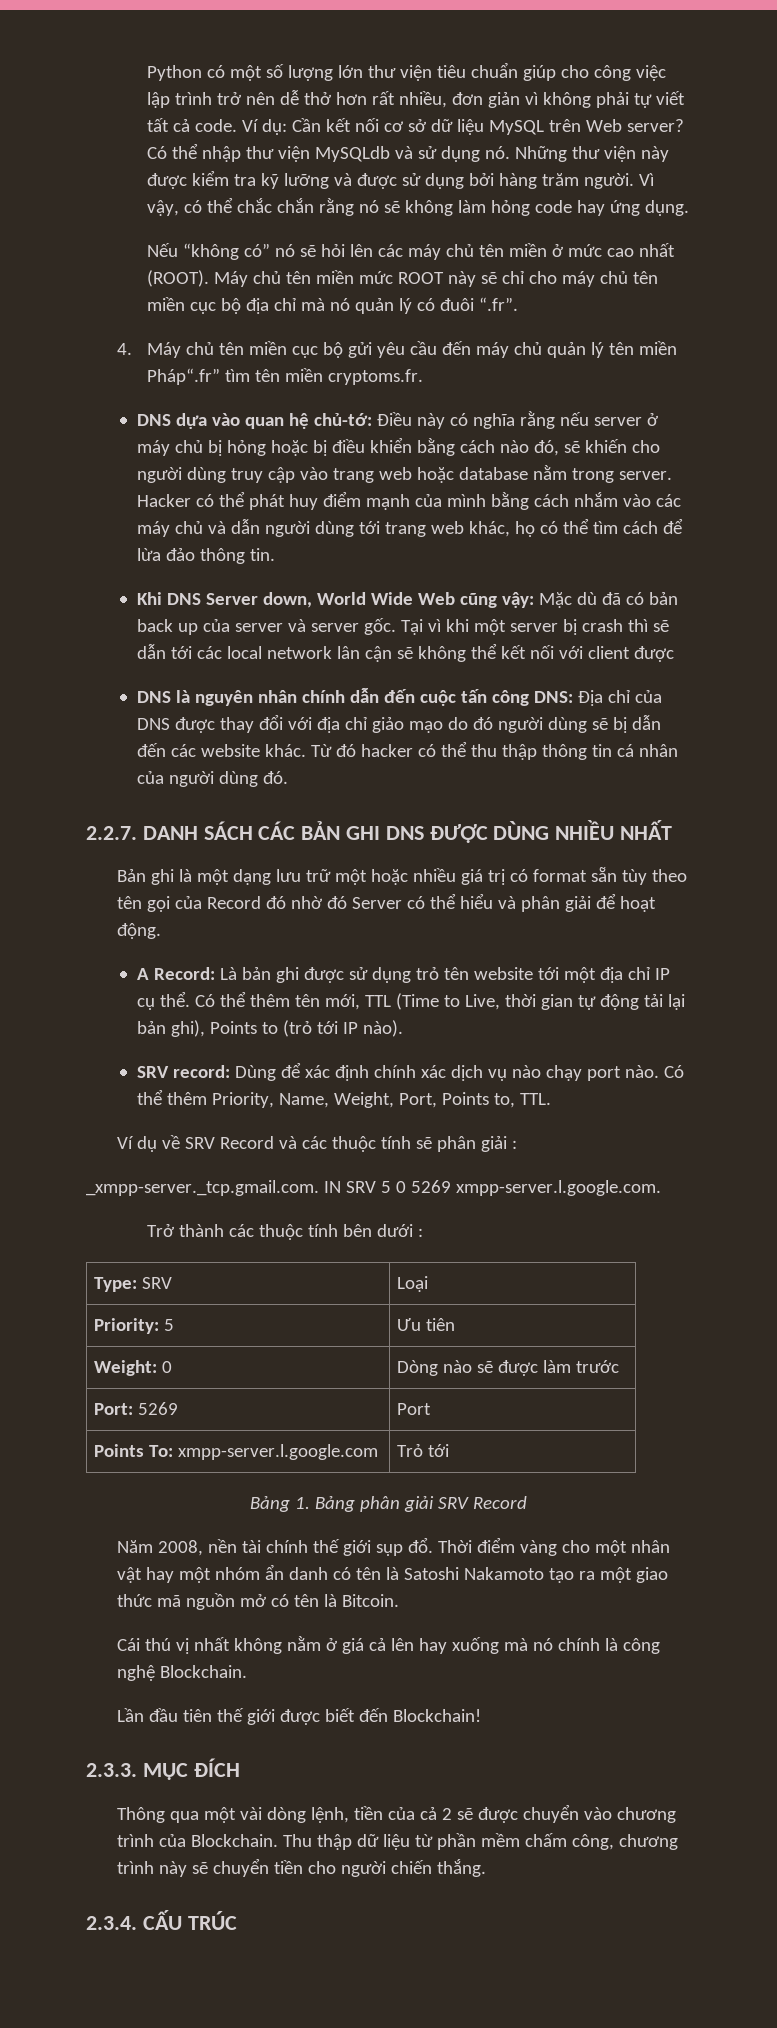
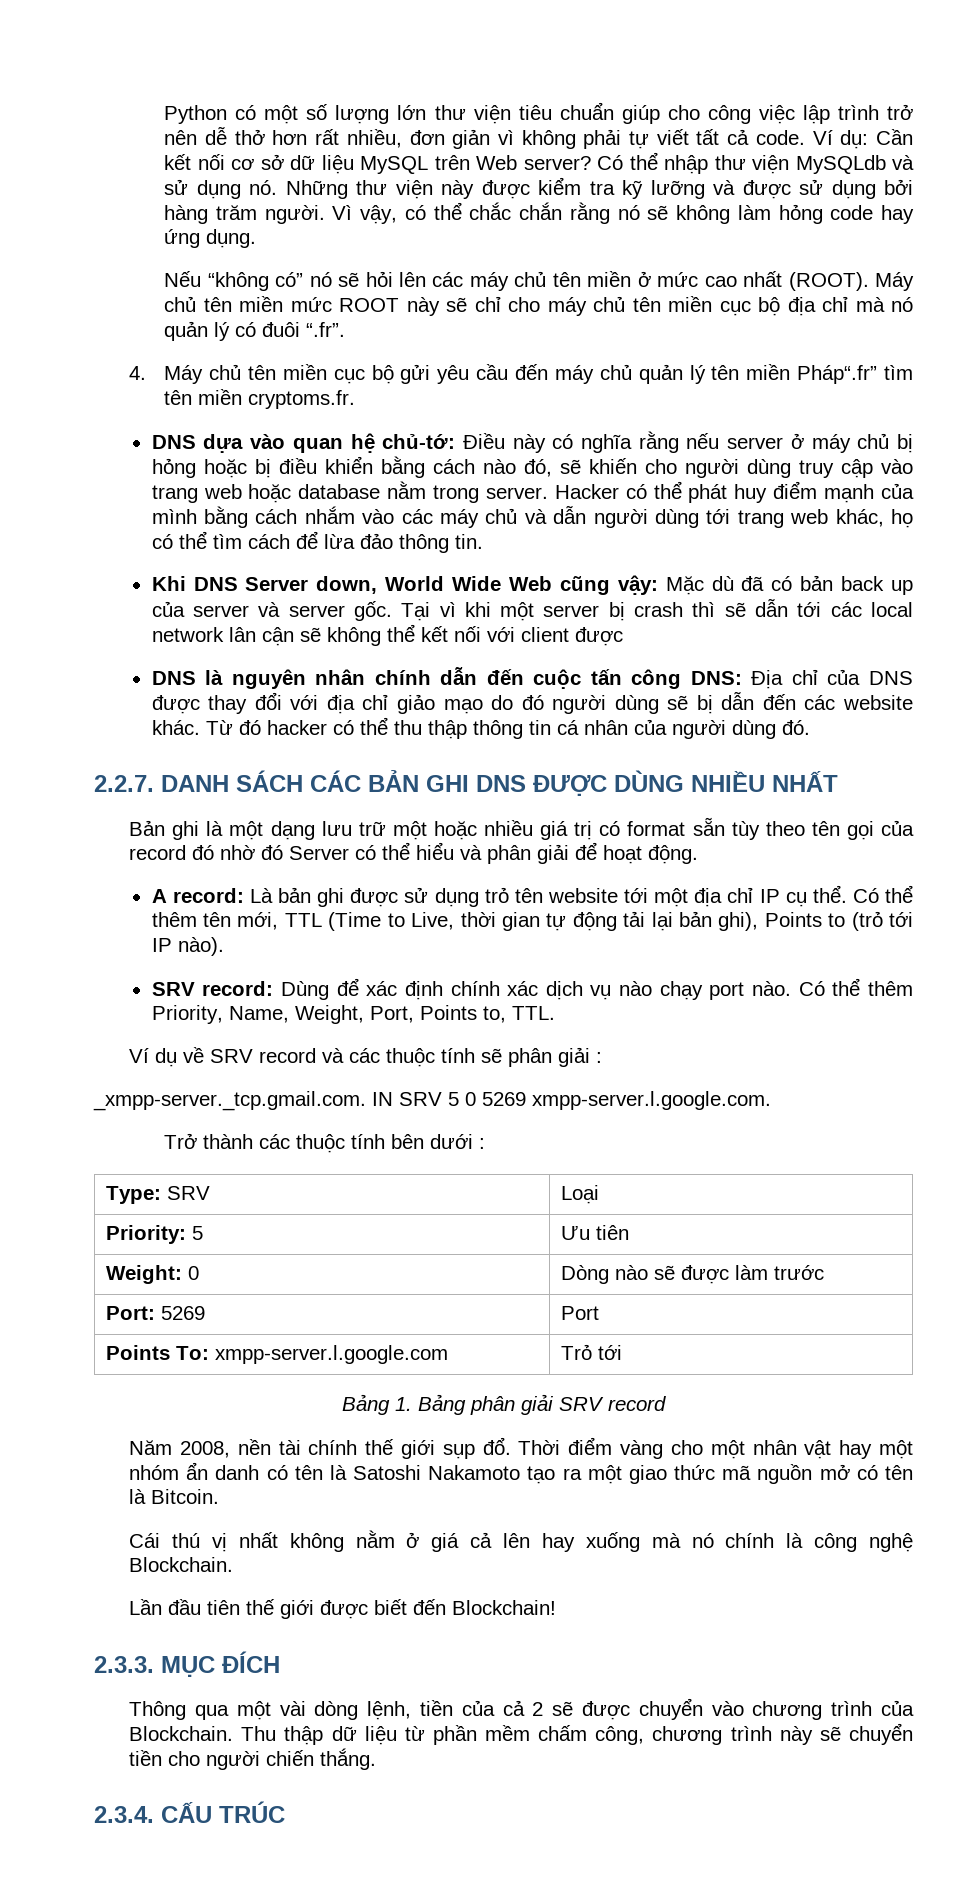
- Bản ghi là một dạng lưu trữ một hoặc nhiều giá trị có format sẵn tùy theo tên gọi của Record đó nhờ đó Server có thể hiểu và phân giải để hoạt động.
+ Bản ghi là một dạng lưu trữ một hoặc nhiều giá trị có format sẵn tùy theo tên gọi của record đó nhờ đó Server có thể hiểu và phân giải để hoạt động.
- A Record: Là bản ghi được sử dụng trỏ tên website tới một địa chỉ IP cụ thể.
+ A record: Là bản ghi được sử dụng trỏ tên website tới một địa chỉ IP cụ thể.
- Ví dụ về SRV Record và các thuộc tính sẽ phân giải :
+ Ví dụ về SRV record và các thuộc tính sẽ phân giải :
- Bảng 1. Bảng phân giải SRV Record
+ Bảng 1. Bảng phân giải SRV record

